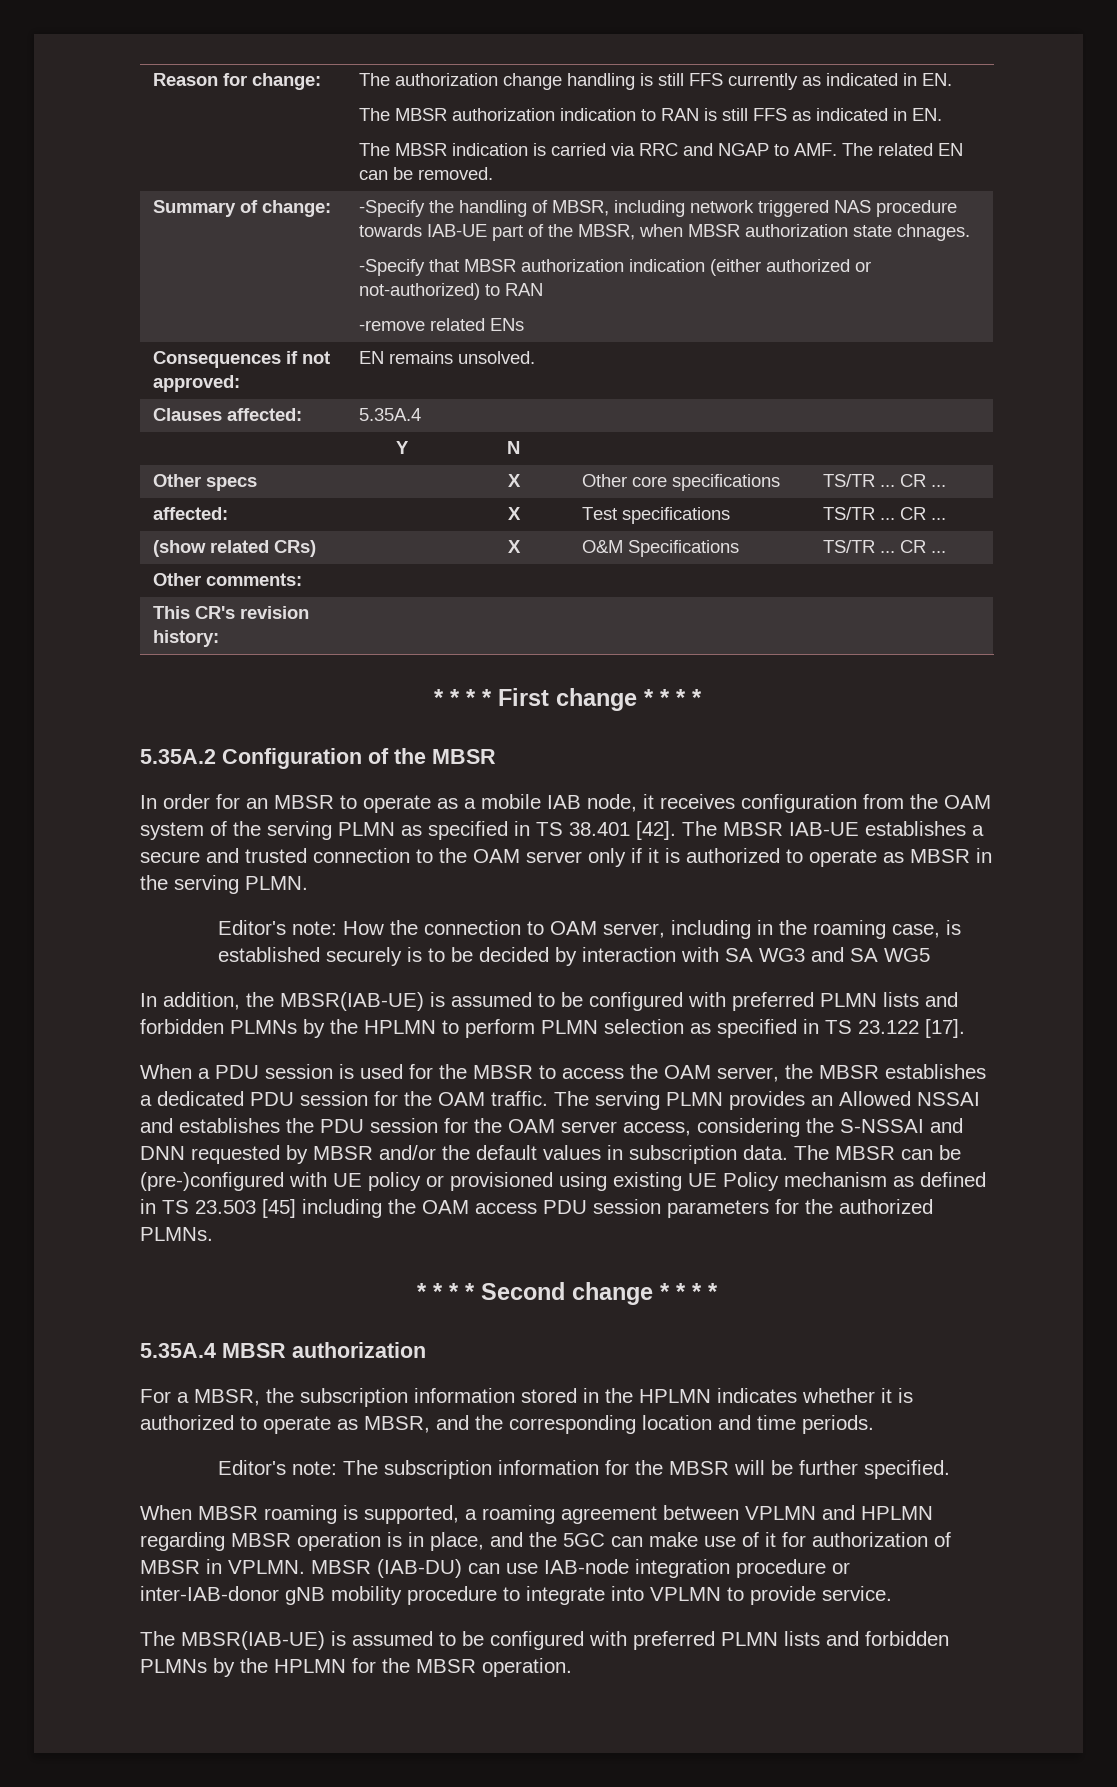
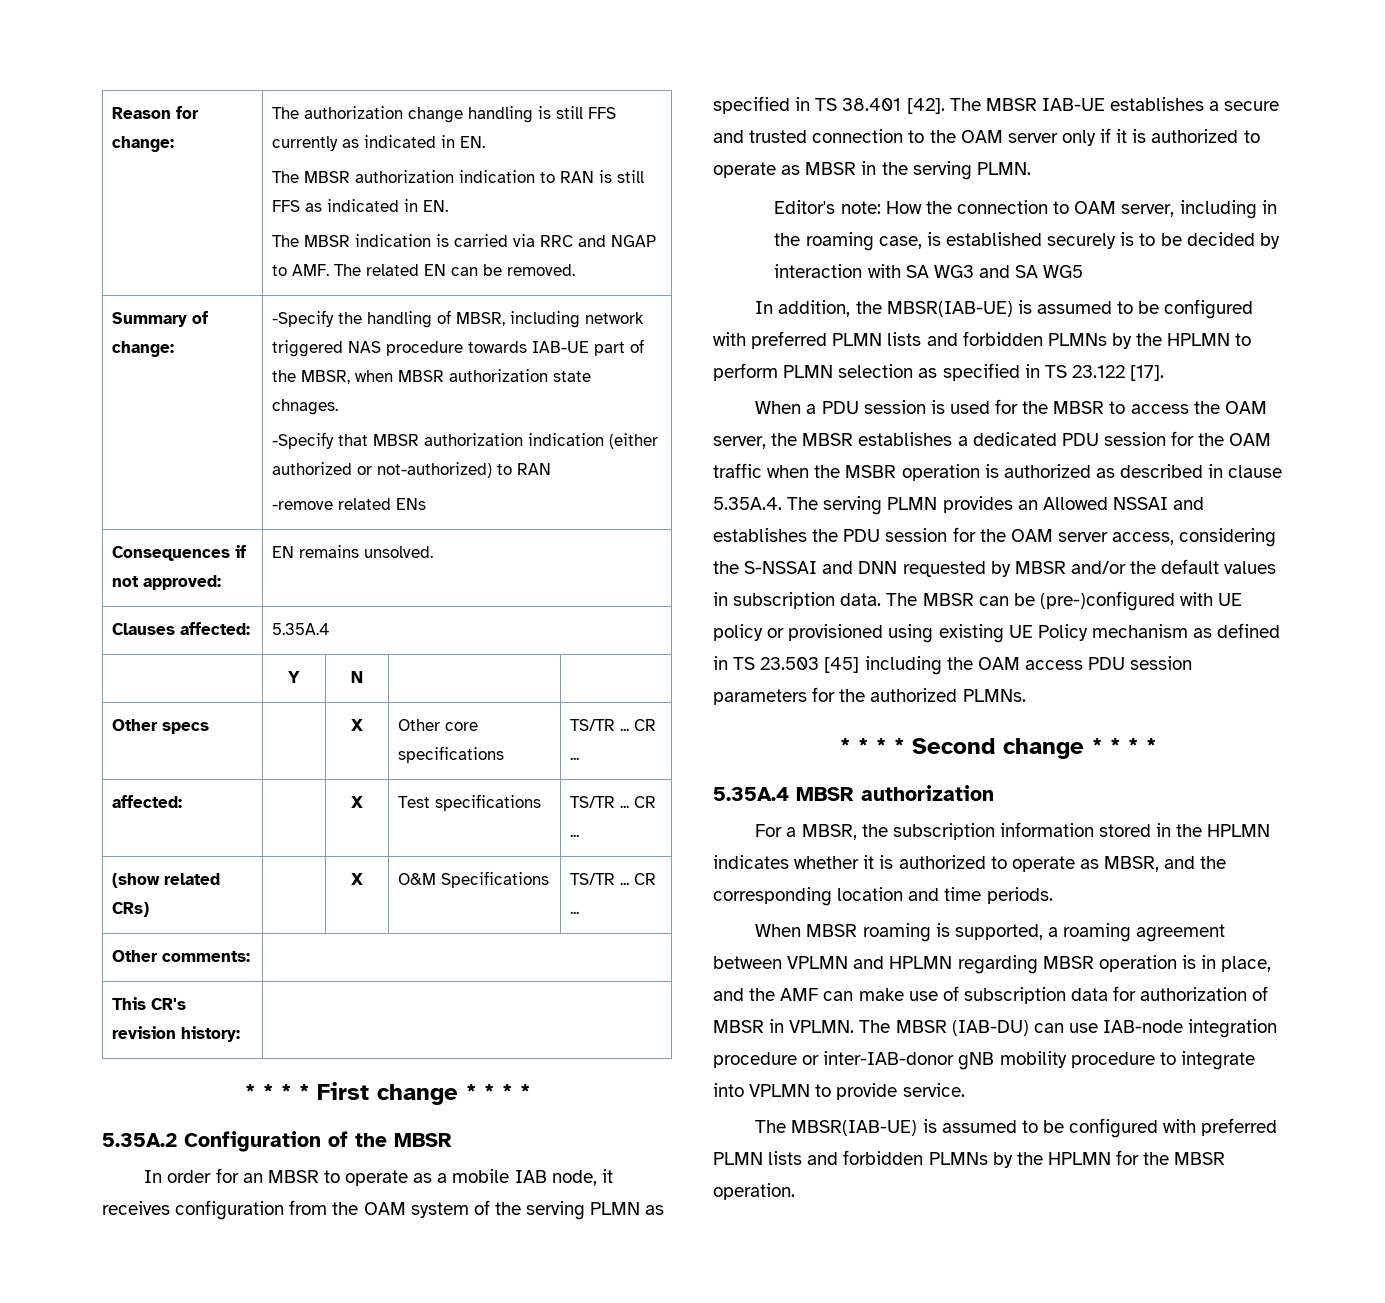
- When a PDU session is used for the MBSR to access the OAM server, the MBSR establishes a dedicated PDU session for the OAM traffic. The serving PLMN provides an Allowed NSSAI and establishes the PDU session for the OAM server access, considering the S-NSSAI and DNN requested by MBSR and/or the default values in subscription data.
+ When a PDU session is used for the MBSR to access the OAM server, the MBSR establishes a dedicated PDU session for the OAM traffic when the MSBR operation is authorized as described in clause 5.35A.4. The serving PLMN provides an Allowed NSSAI and establishes the PDU session for the OAM server access, considering the S-NSSAI and DNN requested by MBSR and/or the default values in subscription data.
- Editor's note: The subscription information for the MBSR will be further specified.
- When MBSR roaming is supported, a roaming agreement between VPLMN and HPLMN regarding MBSR operation is in place, and the 5GC can make use of it for authorization of MBSR in VPLMN.
+ When MBSR roaming is supported, a roaming agreement between VPLMN and HPLMN regarding MBSR operation is in place, and the AMF can make use of subscription data for authorization of MBSR in VPLMN.
- MBSR (IAB-DU) can use IAB-node integration procedure or inter-IAB-donor gNB mobility procedure to integrate into VPLMN to provide service.
+ The MBSR (IAB-DU) can use IAB-node integration procedure or inter-IAB-donor gNB mobility procedure to integrate into VPLMN to provide service.

